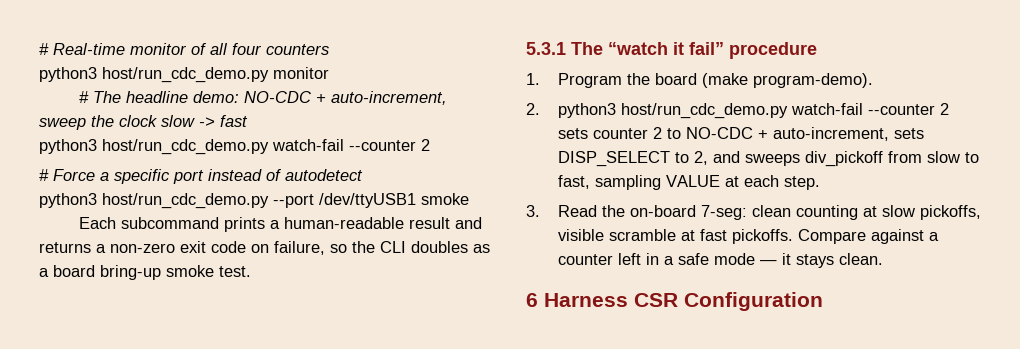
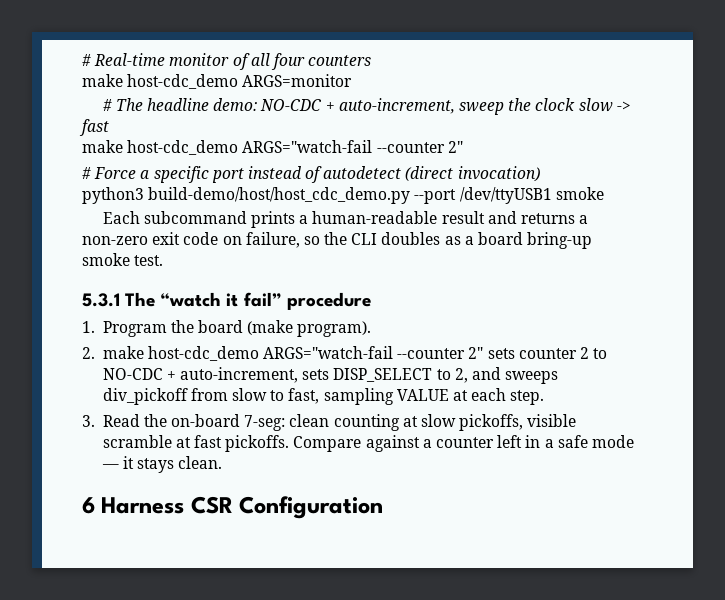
- python3 host/run_cdc_demo.py monitor
+ make host-cdc_demo ARGS=monitor
  # The headline demo: NO-CDC + auto-increment, sweep the clock slow -> fast
- python3 host/run_cdc_demo.py watch-fail --counter 2
+ make host-cdc_demo ARGS="watch-fail --counter 2"
- # Force a specific port instead of autodetect
- python3 host/run_cdc_demo.py --port /dev/ttyUSB1 smoke
+ # Force a specific port instead of autodetect (direct invocation)
+ python3 build-demo/host/host_cdc_demo.py --port /dev/ttyUSB1 smoke
- 1. Program the board (make program-demo).
+ 1. Program the board (make program).
- 2. python3 host/run_cdc_demo.py watch-fail --counter 2 sets counter 2 to NO-CDC + auto-increment, sets DISP_SELECT to 2, and sweeps div_pickoff from slow to fast, sampling VALUE at each step.
+ 2. make host-cdc_demo ARGS="watch-fail --counter 2" sets counter 2 to NO-CDC + auto-increment, sets DISP_SELECT to 2, and sweeps div_pickoff from slow to fast, sampling VALUE at each step.

